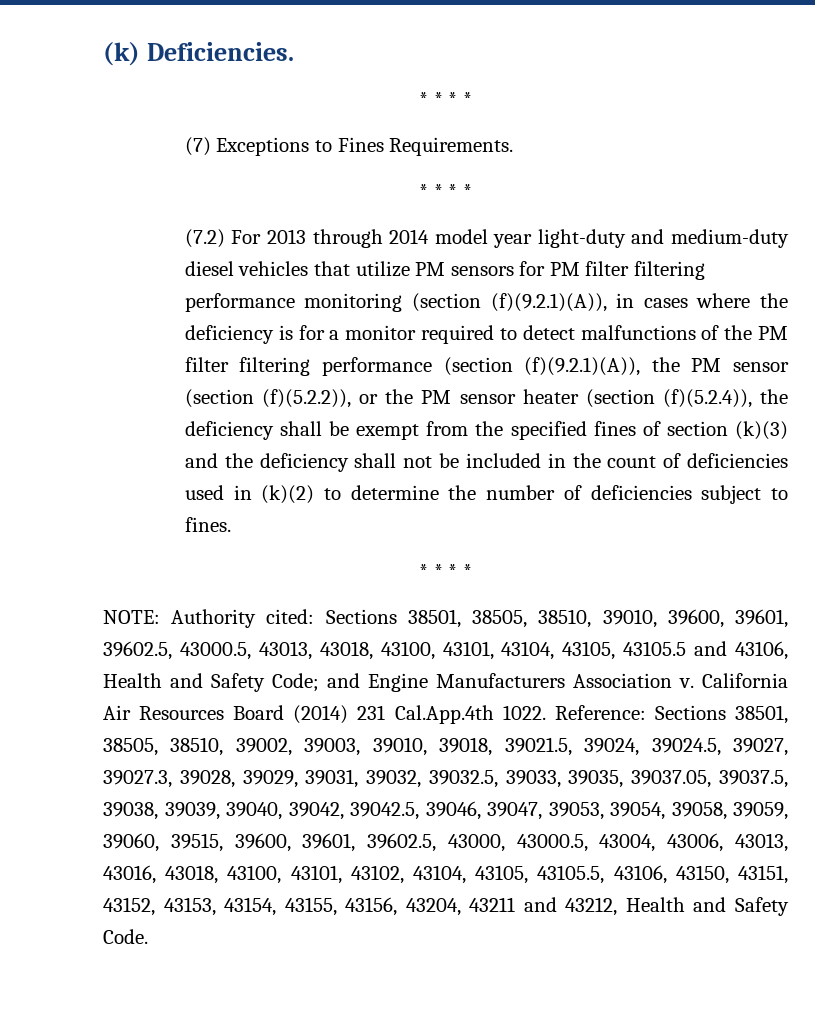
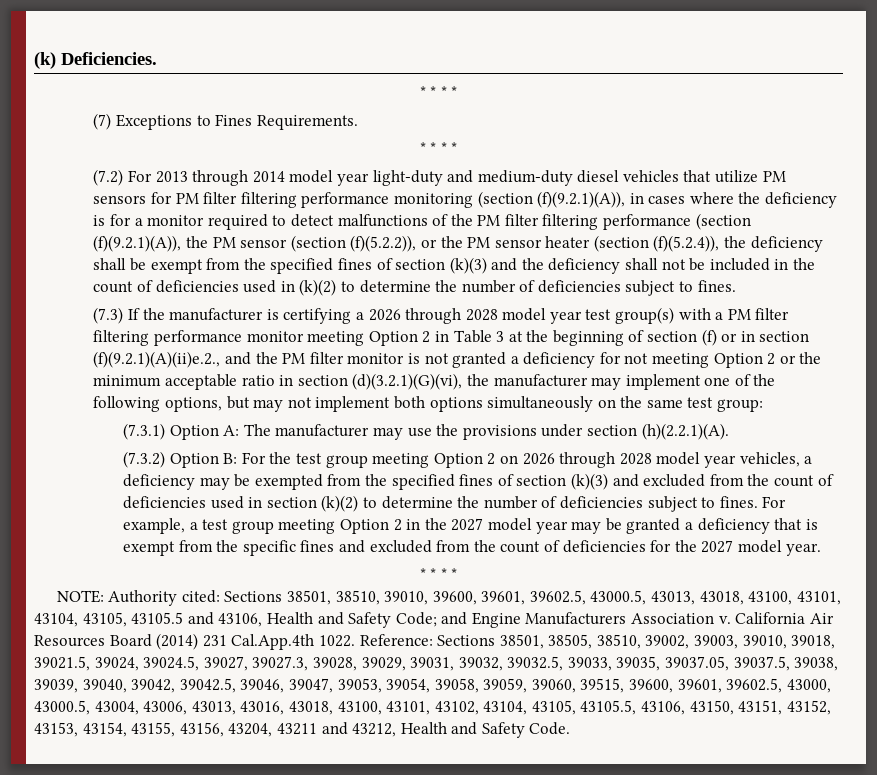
+ (7.3) If the manufacturer is certifying a 2026 through 2028 model year test group(s) with a PM filter filtering performance monitor meeting Option 2 in Table 3 at the beginning of section (f) or in section (f)(9.2.1)(A)(ii)e.2., and the PM filter monitor is not granted a deficiency for not meeting Option 2 or the minimum acceptable ratio in section (d)(3.2.1)(G)(vi), the manufacturer may implement one of the following options, but may not implement both options simultaneously on the same test group:
+ (7.3.1) Option A: The manufacturer may use the provisions under section (h)(2.2.1)(A).
+ (7.3.2) Option B: For the test group meeting Option 2 on 2026 through 2028 model year vehicles, a deficiency may be exempted from the specified fines of section (k)(3) and excluded from the count of deficiencies used in section (k)(2) to determine the number of deficiencies subject to fines. For example, a test group meeting Option 2 in the 2027 model year may be granted a deficiency that is exempt from the specific fines and excluded from the count of deficiencies for the 2027 model year.
- NOTE: Authority cited: Sections 38501, 38505, 38510, 39010, 39600, 39601, 39602.5, 43000.5, 43013, 43018, 43100, 43101, 43104, 43105, 43105.5 and 43106, Health and Safety Code; and Engine Manufacturers Association v.
+ NOTE: Authority cited: Sections 38501, 38510, 39010, 39600, 39601, 39602.5, 43000.5, 43013, 43018, 43100, 43101, 43104, 43105, 43105.5 and 43106, Health and Safety Code; and Engine Manufacturers Association v.

